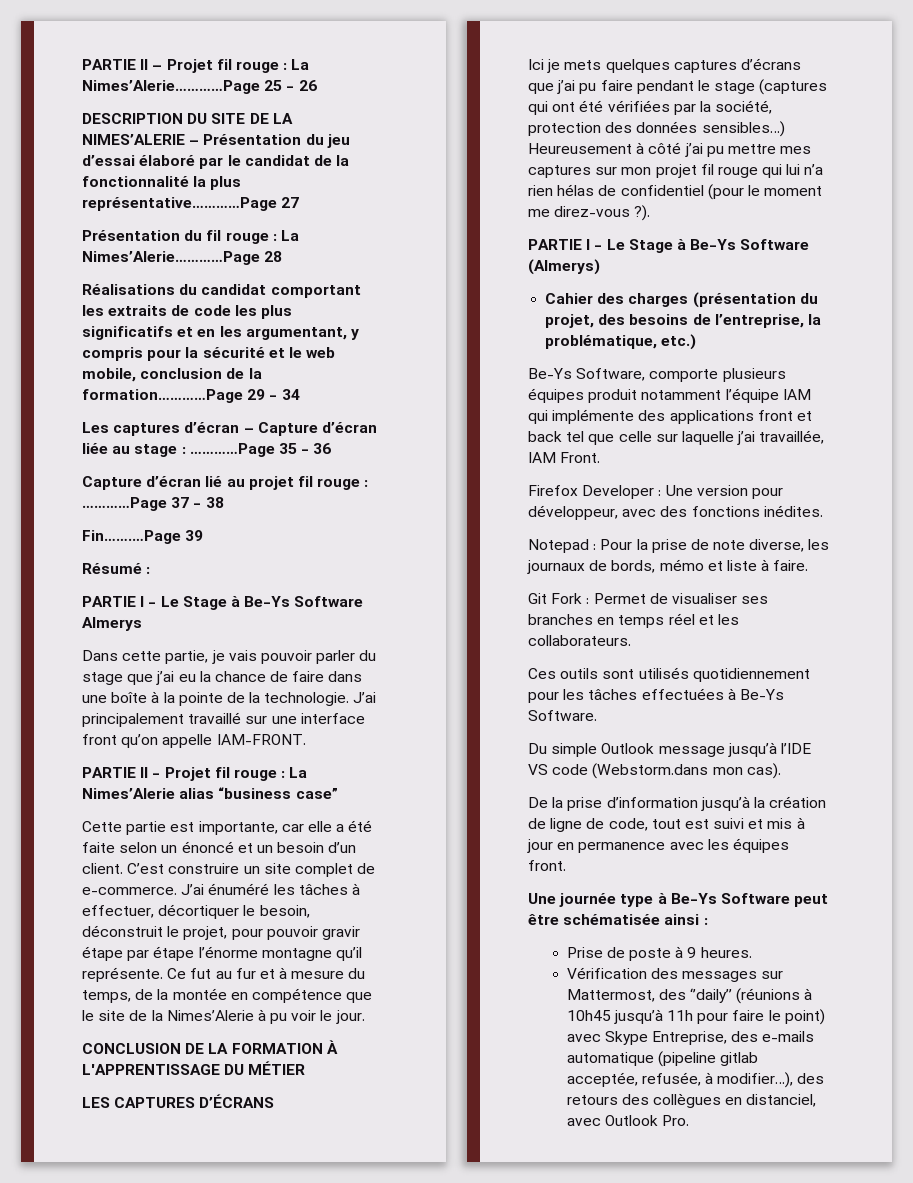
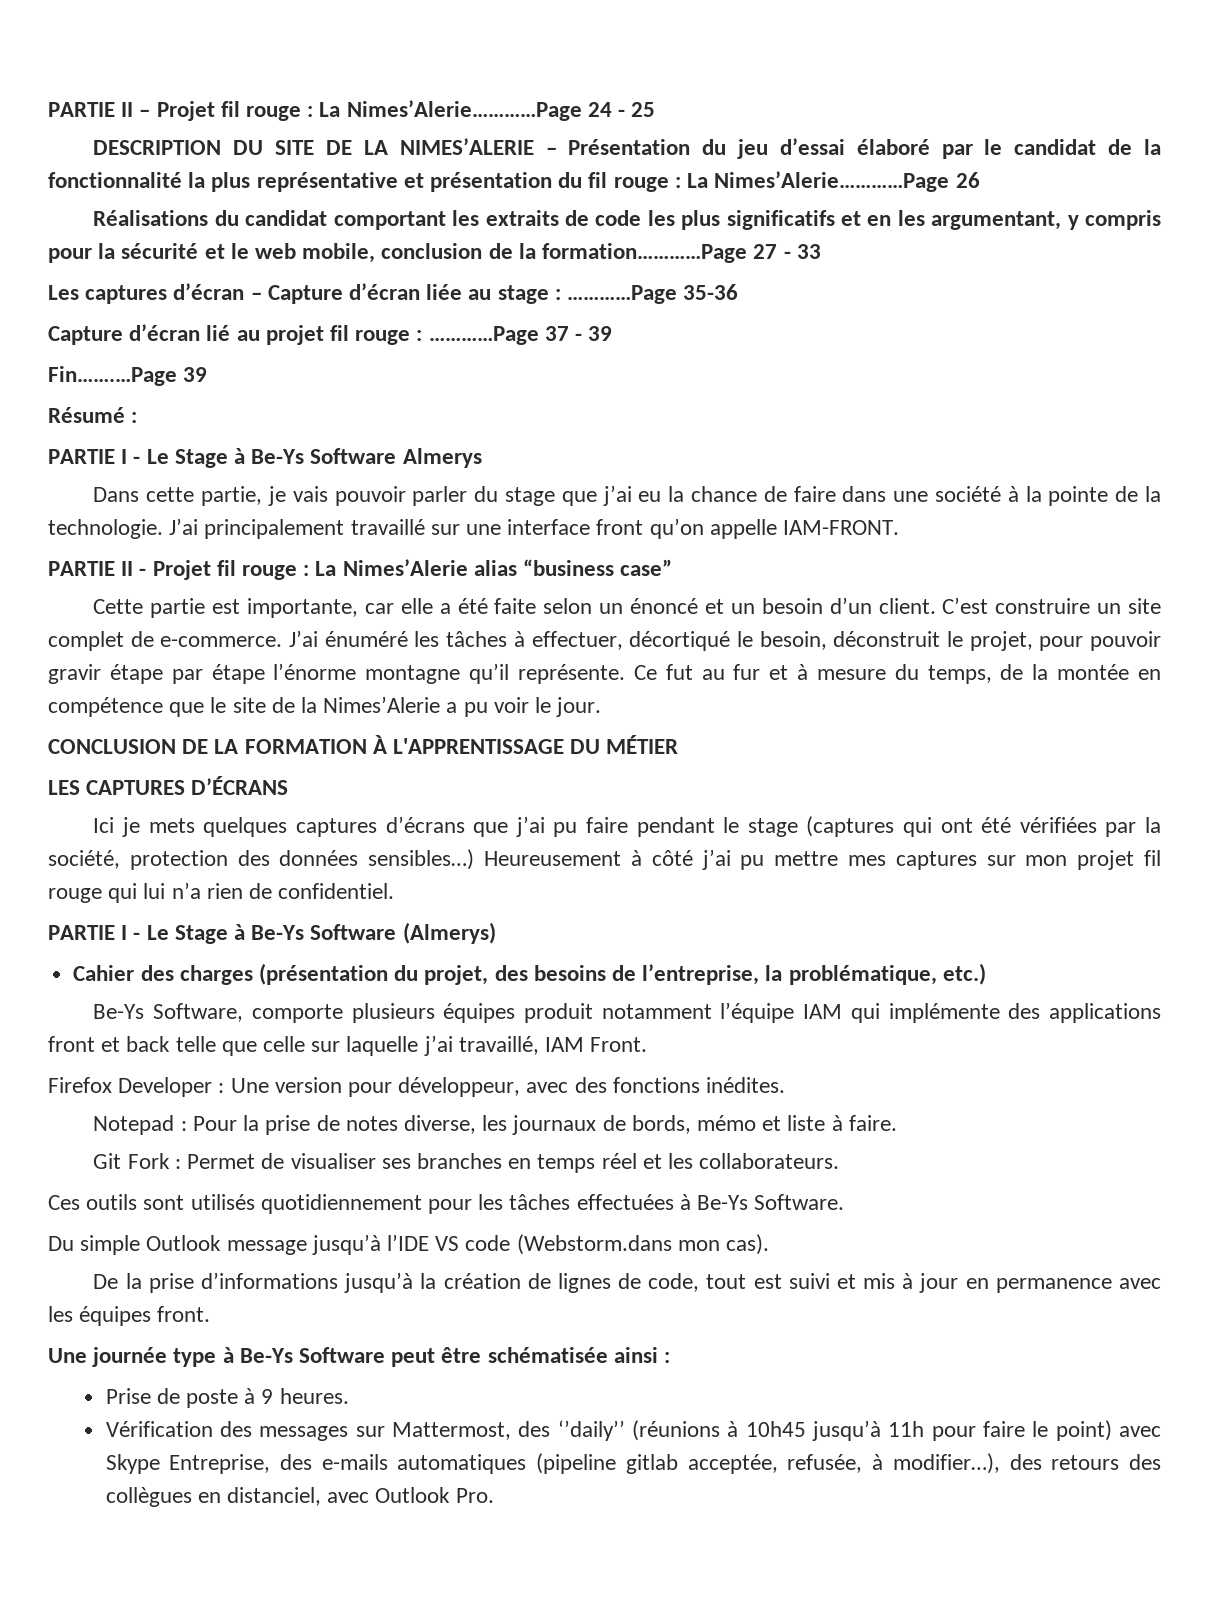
- PARTIE II – Projet fil rouge : La Nimes’Alerie…………Page 25 - 26
+ PARTIE II – Projet fil rouge : La Nimes’Alerie…………Page 24 - 25
- DESCRIPTION DU SITE DE LA NIMES’ALERIE – Présentation du jeu d’essai élaboré par le candidat de la fonctionnalité la plus représentative…………Page 27
- Présentation du fil rouge : La Nimes’Alerie…………Page 28
+ DESCRIPTION DU SITE DE LA NIMES’ALERIE – Présentation du jeu d’essai élaboré par le candidat de la fonctionnalité la plus représentative et présentation du fil rouge : La Nimes’Alerie…………Page 26
- Réalisations du candidat comportant les extraits de code les plus significatifs et en les argumentant, y compris pour la sécurité et le web mobile, conclusion de la formation…………Page 29 - 34
+ Réalisations du candidat comportant les extraits de code les plus significatifs et en les argumentant, y compris pour la sécurité et le web mobile, conclusion de la formation…………Page 27 - 33
- Les captures d’écran – Capture d’écran liée au stage : …………Page 35 - 36
+ Les captures d’écran – Capture d’écran liée au stage : …………Page 35-36
- Capture d’écran lié au projet fil rouge : …………Page 37 - 38
+ Capture d’écran lié au projet fil rouge : …………Page 37 - 39
- Dans cette partie, je vais pouvoir parler du stage que j’ai eu la chance de faire dans une boîte à la pointe de la technologie.
+ Dans cette partie, je vais pouvoir parler du stage que j’ai eu la chance de faire dans une société à la pointe de la technologie.
- J’ai énuméré les tâches à effectuer, décortiquer le besoin, déconstruit le projet, pour pouvoir gravir étape par étape l’énorme montagne qu’il représente.
+ J’ai énuméré les tâches à effectuer, décortiqué le besoin, déconstruit le projet, pour pouvoir gravir étape par étape l’énorme montagne qu’il représente.
- Ce fut au fur et à mesure du temps, de la montée en compétence que le site de la Nimes’Alerie à pu voir le jour.
+ Ce fut au fur et à mesure du temps, de la montée en compétence que le site de la Nimes’Alerie a pu voir le jour.
- Heureusement à côté j’ai pu mettre mes captures sur mon projet fil rouge qui lui n’a rien hélas de confidentiel (pour le moment me direz-vous ?).
+ Heureusement à côté j’ai pu mettre mes captures sur mon projet fil rouge qui lui n’a rien de confidentiel.
- Be-Ys Software, comporte plusieurs équipes produit notamment l’équipe IAM qui implémente des applications front et back tel que celle sur laquelle j’ai travaillée, IAM Front.
+ Be-Ys Software, comporte plusieurs équipes produit notamment l’équipe IAM qui implémente des applications front et back telle que celle sur laquelle j’ai travaillé, IAM Front.
- Notepad : Pour la prise de note diverse, les journaux de bords, mémo et liste à faire.
+ Notepad : Pour la prise de notes diverse, les journaux de bords, mémo et liste à faire.
- De la prise d’information jusqu’à la création de ligne de code, tout est suivi et mis à jour en permanence avec les équipes front.
+ De la prise d’informations jusqu’à la création de lignes de code, tout est suivi et mis à jour en permanence avec les équipes front.
- Vérification des messages sur Mattermost, des ‘’daily’’ (réunions à 10h45 jusqu’à 11h pour faire le point) avec Skype Entreprise, des e-mails automatique (pipeline gitlab acceptée, refusée, à modifier…), des retours des collègues en distanciel, avec Outlook Pro.
+ Vérification des messages sur Mattermost, des ‘’daily’’ (réunions à 10h45 jusqu’à 11h pour faire le point) avec Skype Entreprise, des e-mails automatiques (pipeline gitlab acceptée, refusée, à modifier…), des retours des collègues en distanciel, avec Outlook Pro.

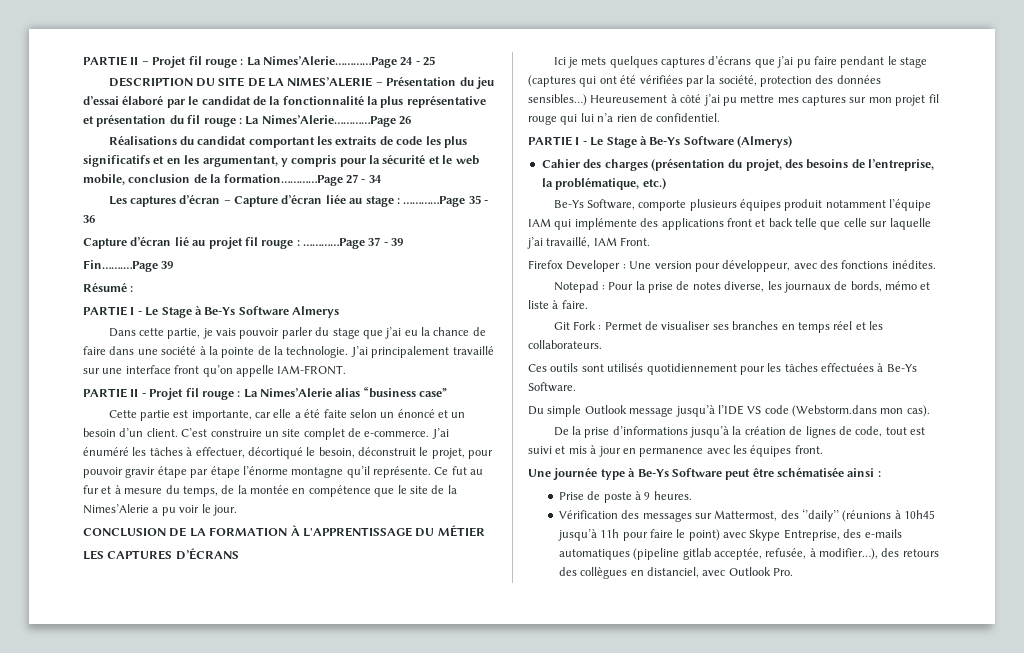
- Réalisations du candidat comportant les extraits de code les plus significatifs et en les argumentant, y compris pour la sécurité et le web mobile, conclusion de la formation…………Page 27 - 33
+ Réalisations du candidat comportant les extraits de code les plus significatifs et en les argumentant, y compris pour la sécurité et le web mobile, conclusion de la formation…………Page 27 - 34
- Les captures d’écran – Capture d’écran liée au stage : …………Page 35-36
+ Les captures d’écran – Capture d’écran liée au stage : …………Page 35 - 36

